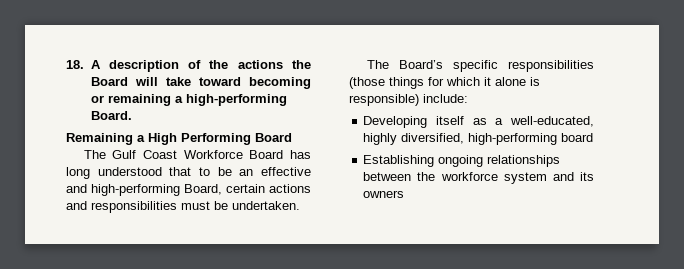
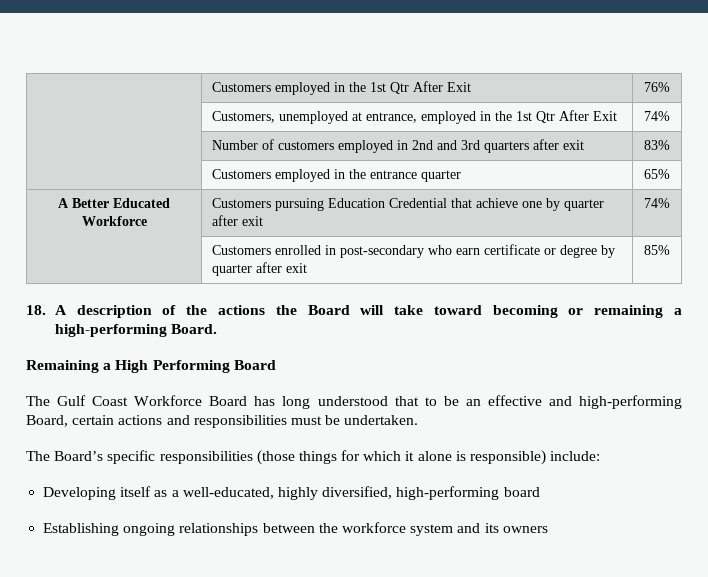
+ | Customers employed in the 1st Qtr After Exit | 76%
+ | Customers, unemployed at entrance, employed in the 1st Qtr After Exit | 74%
+ | Number of customers employed in 2nd and 3rd quarters after exit | 83%
+ | Customers employed in the entrance quarter | 65%
+ A Better Educated Workforce | Customers pursuing Education Credential that achieve one by quarter after exit | 74%
+ | Customers enrolled in post-secondary who earn certificate or degree by quarter after exit | 85%

